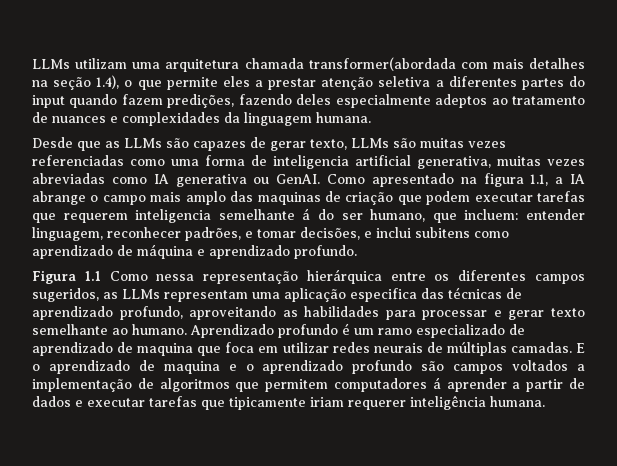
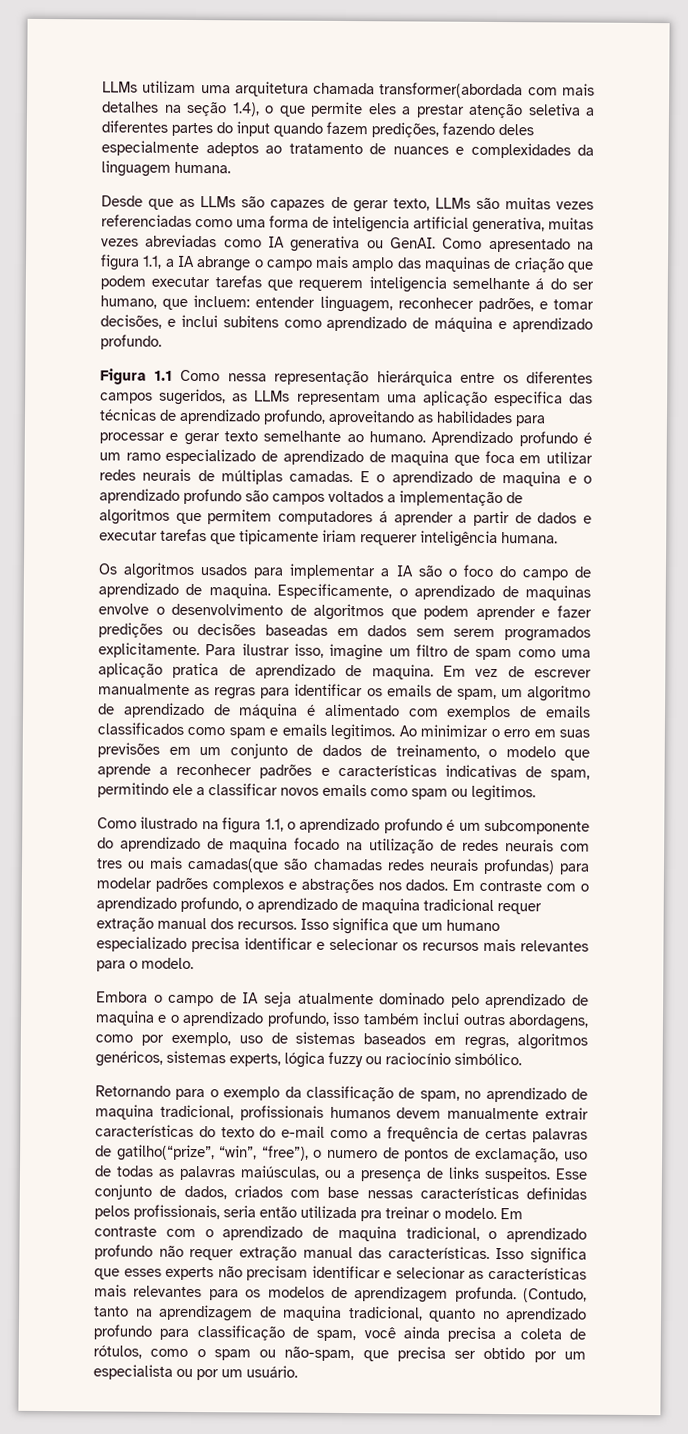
+ Os algoritmos usados para implementar a IA são o foco do campo de aprendizado de maquina. Especificamente, o aprendizado de maquinas envolve o desenvolvimento de algoritmos que podem aprender e fazer predições ou decisões baseadas em dados sem serem programados explicitamente. Para ilustrar isso, imagine um filtro de spam como uma aplicação pratica de aprendizado de maquina. Em vez de escrever manualmente as regras para identificar os emails de spam, um algoritmo de aprendizado de máquina é alimentado com exemplos de emails classificados como spam e emails legitimos. Ao minimizar o erro em suas previsões em um conjunto de dados de treinamento, o modelo que aprende a reconhecer padrões e características indicativas de spam, permitindo ele a classificar novos emails como spam ou legitimos.
+ Como ilustrado na figura 1.1, o aprendizado profundo é um subcomponente do aprendizado de maquina focado na utilização de redes neurais com tres ou mais camadas(que são chamadas redes neurais profundas) para modelar padrões complexos e abstrações nos dados. Em contraste com o aprendizado profundo, o aprendizado de maquina tradicional requer extração manual dos recursos. Isso significa que um humano especializado precisa identificar e selecionar os recursos mais relevantes para o modelo.
+ Embora o campo de IA seja atualmente dominado pelo aprendizado de maquina e o aprendizado profundo, isso também inclui outras abordagens, como por exemplo, uso de sistemas baseados em regras, algoritmos genéricos, sistemas experts, lógica fuzzy ou raciocínio simbólico.
+ Retornando para o exemplo da classificação de spam, no aprendizado de maquina tradicional, profissionais humanos devem manualmente extrair características do texto do e-mail como a frequência de certas palavras de gatilho(“prize”, “win”, “free”), o numero de pontos de exclamação, uso de todas as palavras maiúsculas, ou a presença de links suspeitos. Esse conjunto de dados, criados com base nessas características definidas pelos profissionais, seria então utilizada pra treinar o modelo. Em contraste com o aprendizado de maquina tradicional, o aprendizado profundo não requer extração manual das características. Isso significa que esses experts não precisam identificar e selecionar as características mais relevantes para os modelos de aprendizagem profunda. (Contudo, tanto na aprendizagem de maquina tradicional, quanto no aprendizado profundo para classificação de spam, você ainda precisa a coleta de rótulos, como o spam ou não-spam, que precisa ser obtido por um especialista ou por um usuário.

